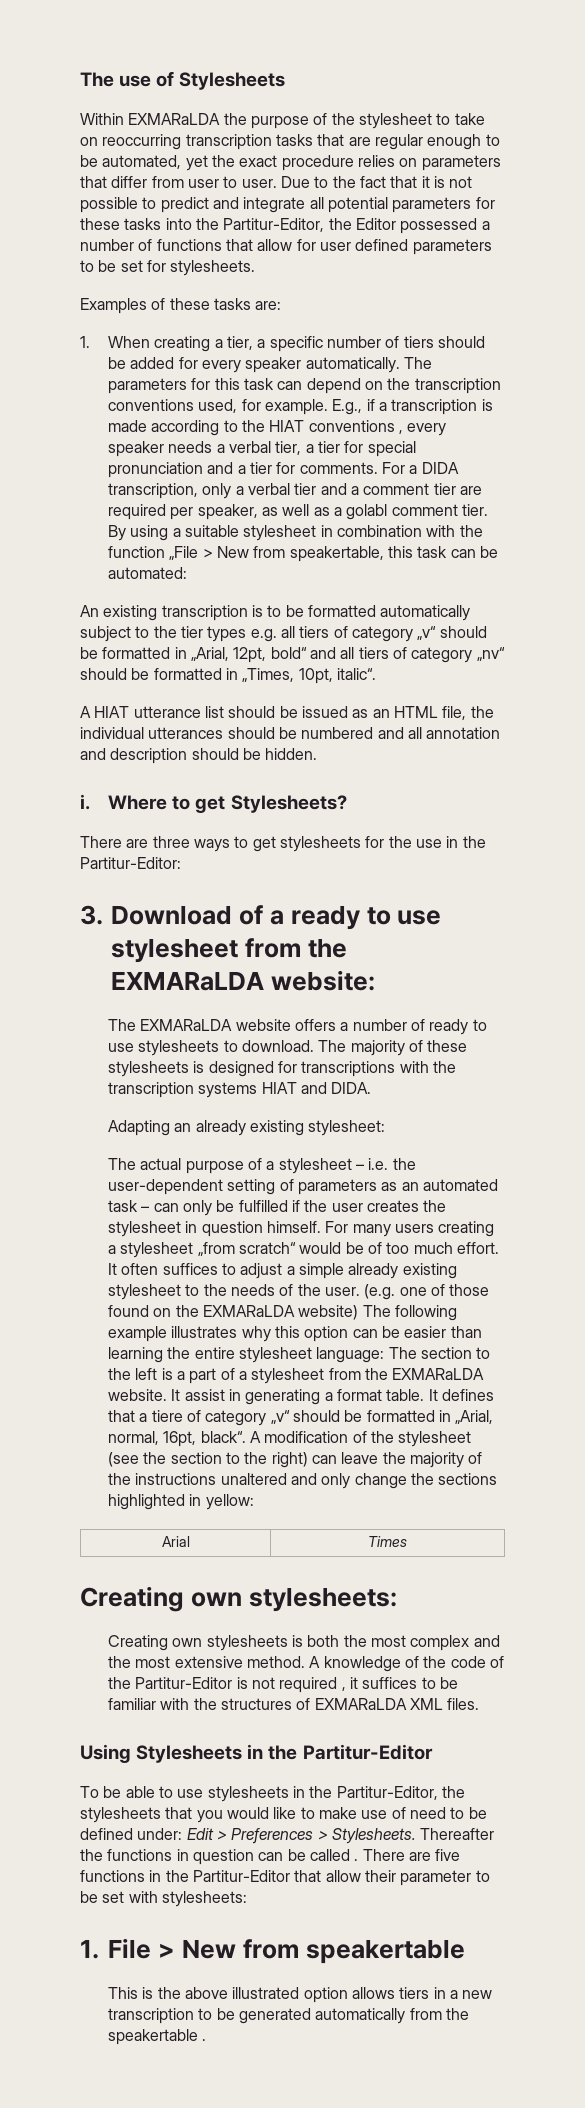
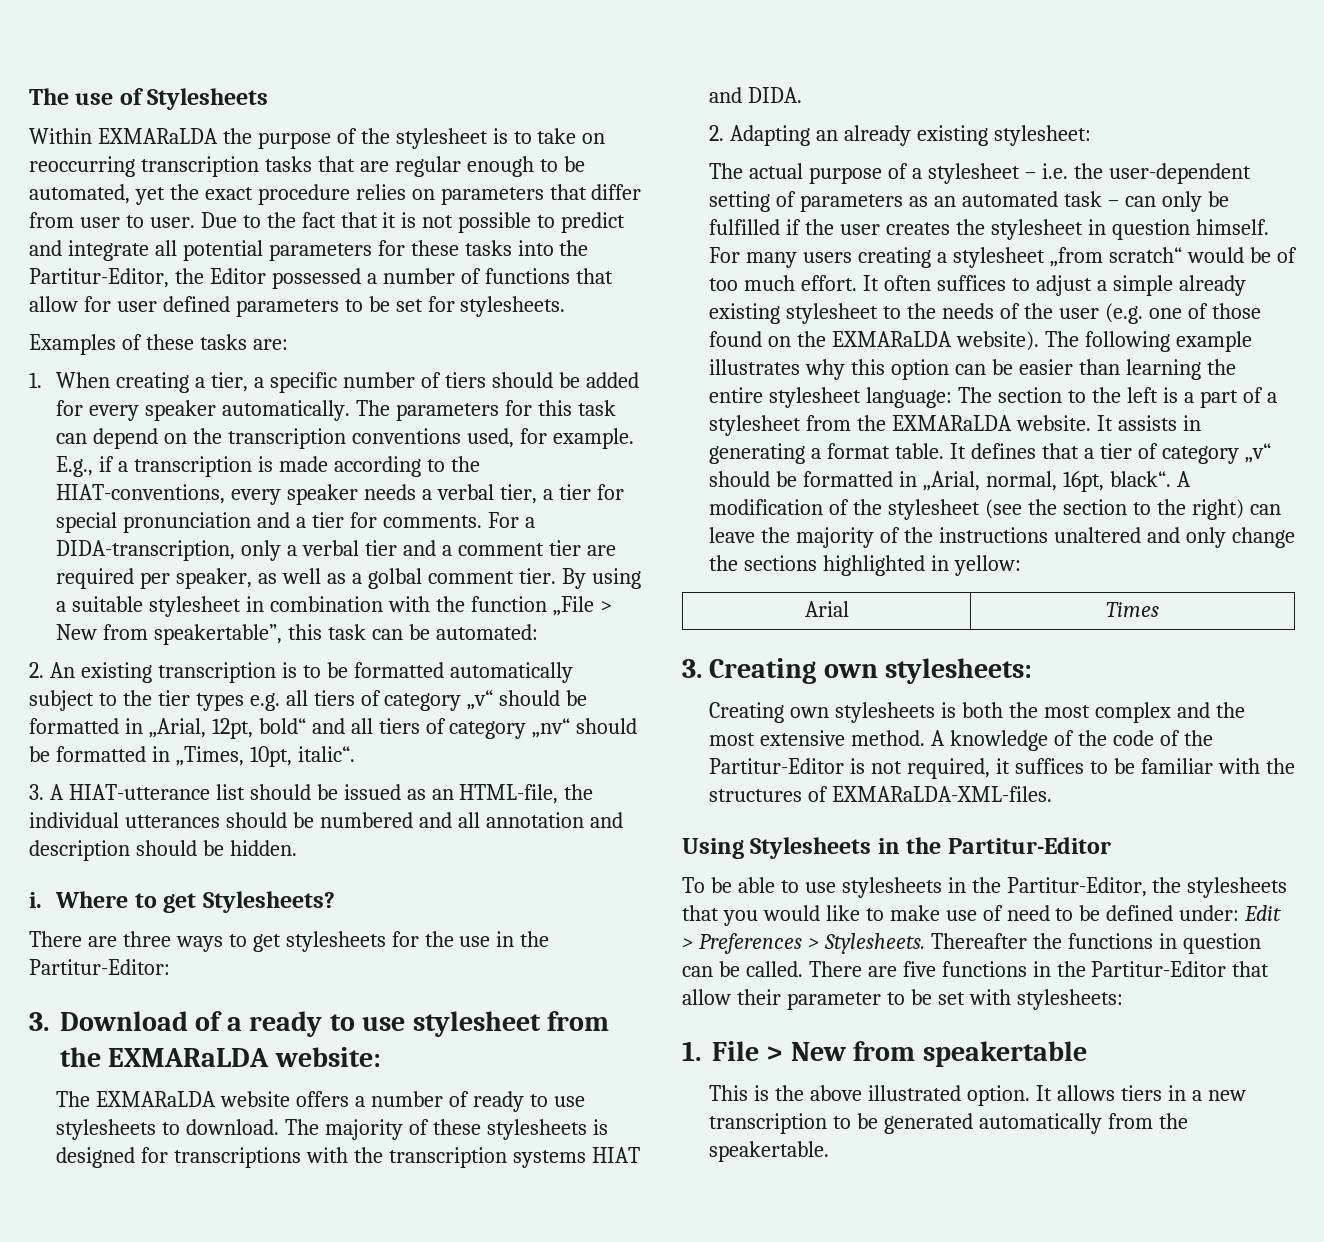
- Within EXMARaLDA the purpose of the stylesheet to take on reoccurring transcription tasks that are regular enough to be automated, yet the exact procedure relies on parameters that differ from user to user.
+ Within EXMARaLDA the purpose of the stylesheet is to take on reoccurring transcription tasks that are regular enough to be automated, yet the exact procedure relies on parameters that differ from user to user.
- E.g., if a transcription is made according to the HIAT conventions , every speaker needs a verbal tier, a tier for special pronunciation and a tier for comments.
+ E.g., if a transcription is made according to the HIAT-conventions, every speaker needs a verbal tier, a tier for special pronunciation and a tier for comments.
- For a DIDA transcription, only a verbal tier and a comment tier are required per speaker, as well as a golabl comment tier.
+ For a DIDA-transcription, only a verbal tier and a comment tier are required per speaker, as well as a golbal comment tier.
- By using a suitable stylesheet in combination with the function „File > New from speakertable, this task can be automated:
+ By using a suitable stylesheet in combination with the function „File > New from speakertable”, this task can be automated:
- An existing transcription is to be formatted automatically subject to the tier types e.g. all tiers of category „v“ should be formatted in „Arial, 12pt, bold“ and all tiers of category „nv“ should be formatted in „Times, 10pt, italic“.
+ 2. An existing transcription is to be formatted automatically subject to the tier types e.g. all tiers of category „v“ should be formatted in „Arial, 12pt, bold“ and all tiers of category „nv“ should be formatted in „Times, 10pt, italic“.
- A HIAT utterance list should be issued as an HTML file, the individual utterances should be numbered and all annotation and description should be hidden.
+ 3. A HIAT-utterance list should be issued as an HTML-file, the individual utterances should be numbered and all annotation and description should be hidden.
- Adapting an already existing stylesheet:
+ 2. Adapting an already existing stylesheet:
- It often suffices to adjust a simple already existing stylesheet to the needs of the user. (e.g. one of those found on the EXMARaLDA website) The following example illustrates why this option can be easier than learning the entire stylesheet language: The section to the left is a part of a stylesheet from the EXMARaLDA website.
+ It often suffices to adjust a simple already existing stylesheet to the needs of the user (e.g. one of those found on the EXMARaLDA website). The following example illustrates why this option can be easier than learning the entire stylesheet language: The section to the left is a part of a stylesheet from the EXMARaLDA website.
- It assist in generating a format table.
+ It assists in generating a format table.
- It defines that a tiere of category „v“ should be formatted in „Arial, normal, 16pt, black“.
+ It defines that a tier of category „v“ should be formatted in „Arial, normal, 16pt, black“.
- Creating own stylesheets:
+ 3. Creating own stylesheets:
- A knowledge of the code of the Partitur-Editor is not required , it suffices to be familiar with the structures of EXMARaLDA XML files.
+ A knowledge of the code of the Partitur-Editor is not required, it suffices to be familiar with the structures of EXMARaLDA-XML-files.
- Thereafter the functions in question can be called .
+ Thereafter the functions in question can be called.
- This is the above illustrated option allows tiers in a new transcription to be generated automatically from the speakertable .
+ This is the above illustrated option. It allows tiers in a new transcription to be generated automatically from the speakertable.

